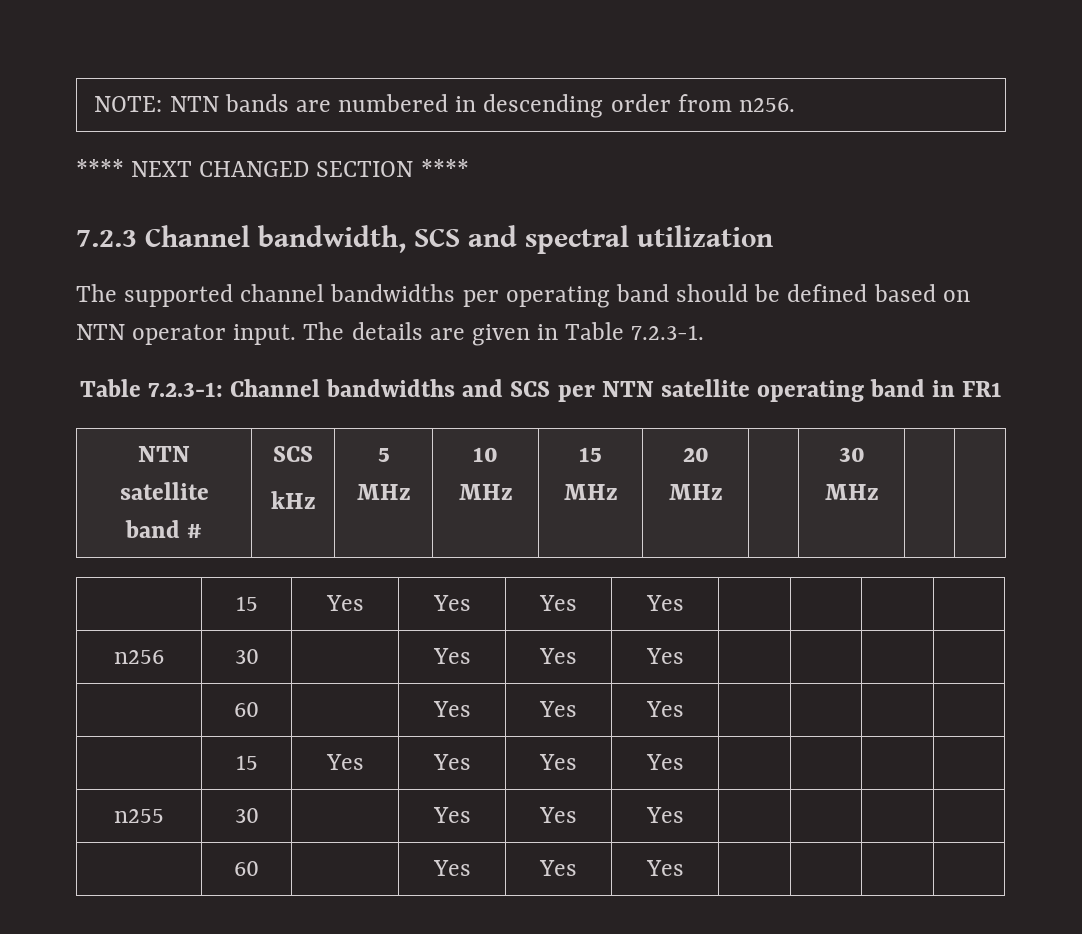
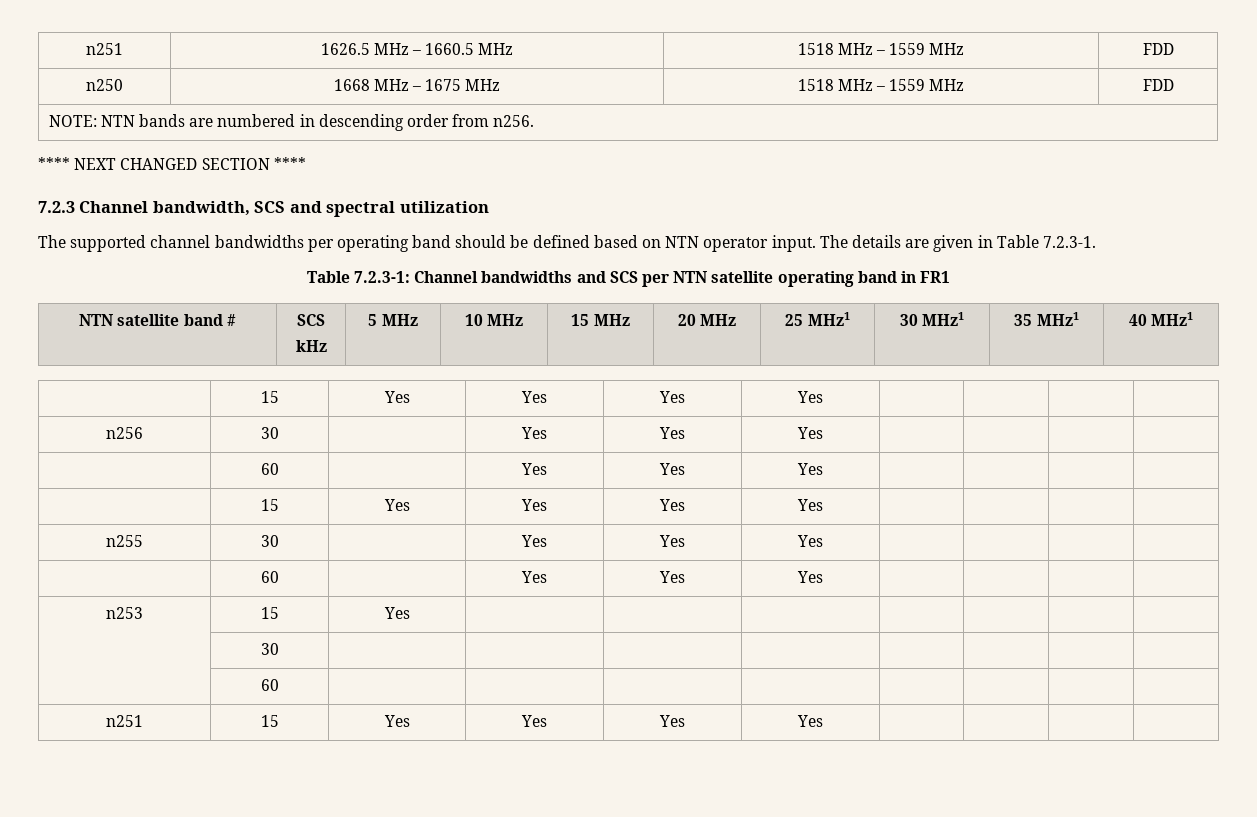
+ n251 | 1626.5 MHz – 1660.5 MHz | 1518 MHz – 1559 MHz | FDD
+ n250 | 1668 MHz – 1675 MHz | 1518 MHz – 1559 MHz | FDD
  NTN satellite band # | SCS
- kHz | 5 MHz | 10 MHz | 15 MHz | 20 MHz | | 30 MHz | |
+ kHz | 5 MHz | 10 MHz | 15 MHz | 20 MHz | 25 MHz1 | 30 MHz1 | 35 MHz1 | 40 MHz1
+ n253 | 15 | Yes | | | | | | |
+ | 30 | | | | | | | |
+ | 60 | | | | | | | |
+ n251 | 15 | Yes | Yes | Yes | Yes | | | |

